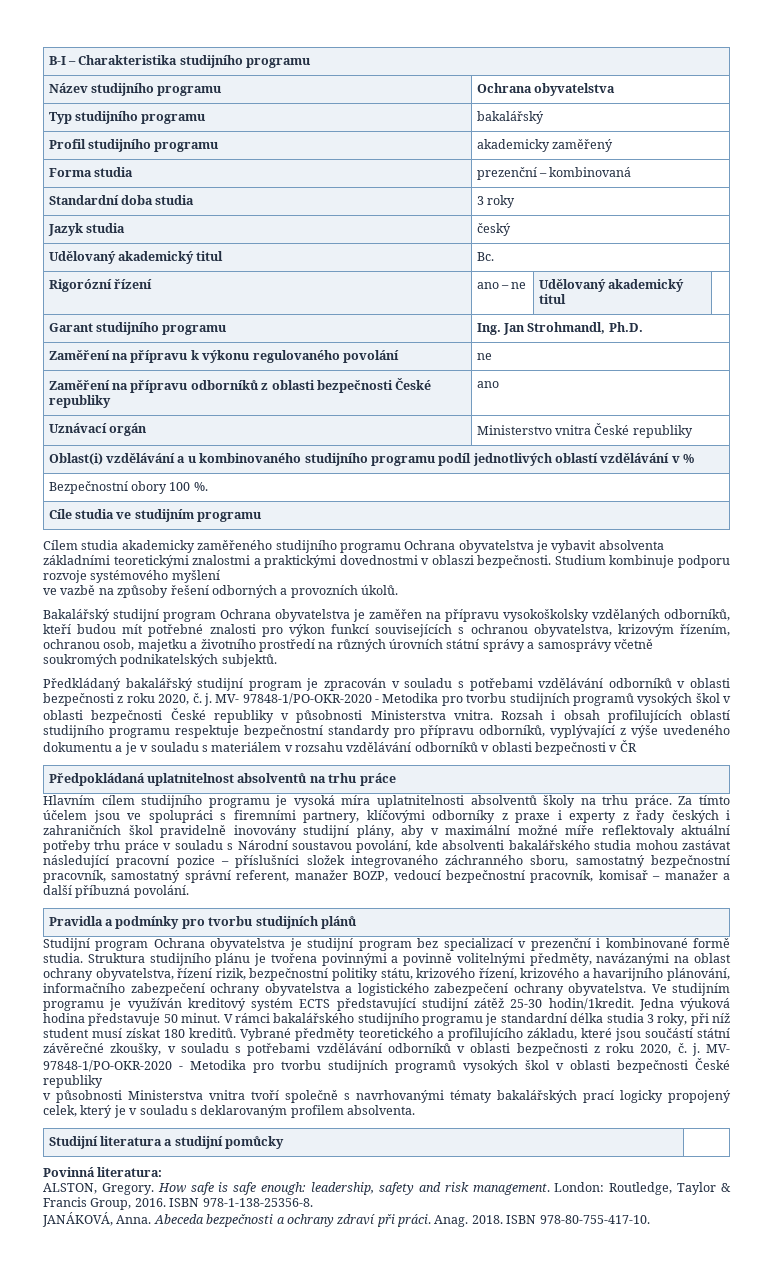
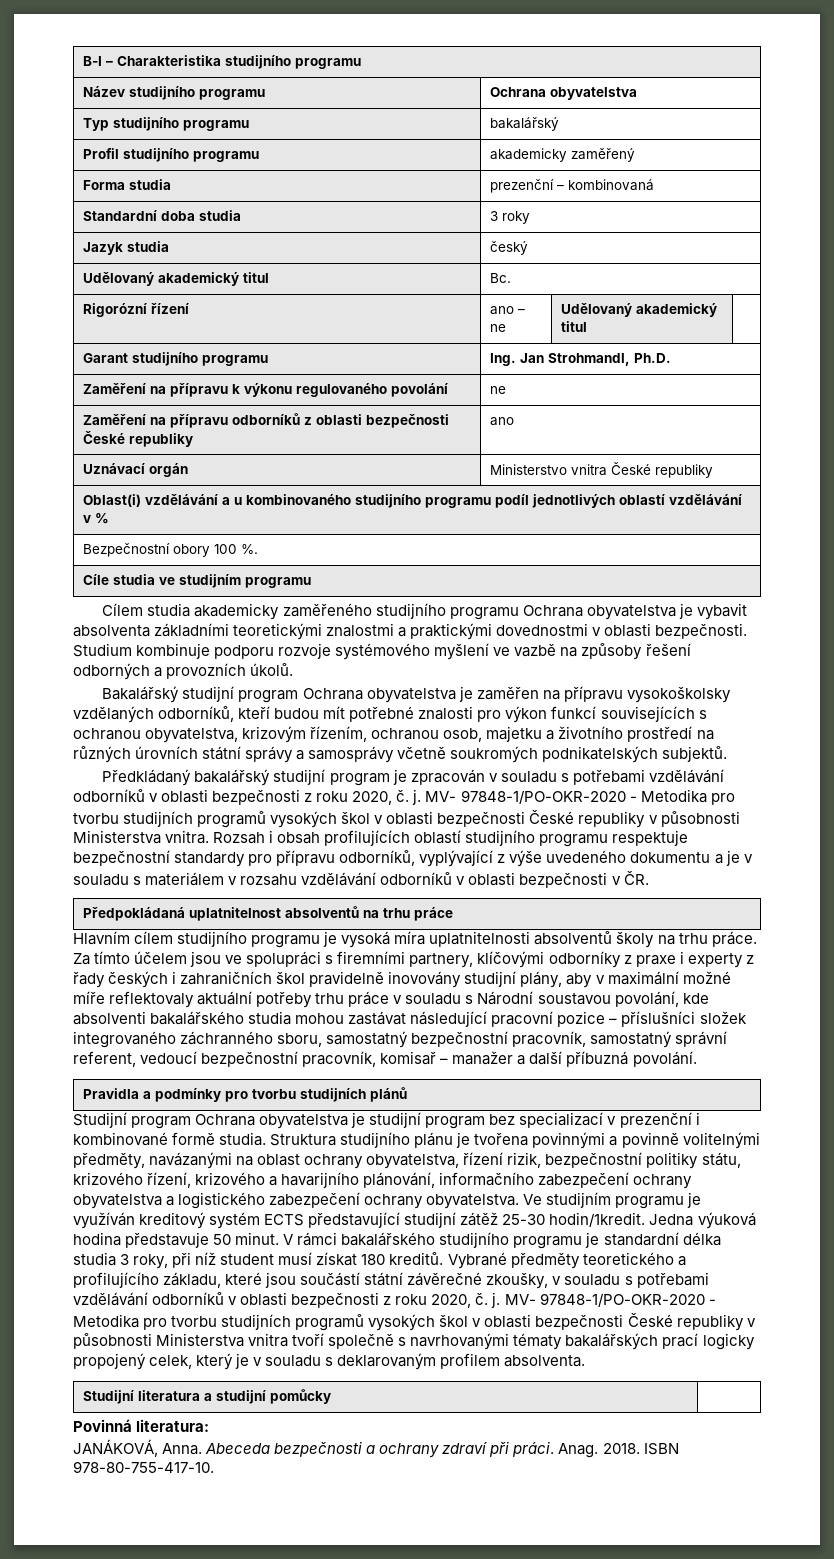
- Cílem studia akademicky zaměřeného studijního programu Ochrana obyvatelstva je vybavit absolventa základními teoretickými znalostmi a praktickými dovednostmi v oblaszi bezpečnosti.
+ Cílem studia akademicky zaměřeného studijního programu Ochrana obyvatelstva je vybavit absolventa základními teoretickými znalostmi a praktickými dovednostmi v oblasti bezpečnosti.
- Studium kombinuje podporu rozvoje systémového myšlení
- ve vazbě na způsoby řešení odborných a provozních úkolů.
+ Studium kombinuje podporu rozvoje systémového myšlení ve vazbě na způsoby řešení odborných a provozních úkolů.
- Rozsah i obsah profilujících oblastí studijního programu respektuje bezpečnostní standardy pro přípravu odborníků, vyplývající z výše uvedeného dokumentu a je v souladu s materiálem v rozsahu vzdělávání odborníků v oblasti bezpečnosti v ČR
+ Rozsah i obsah profilujících oblastí studijního programu respektuje bezpečnostní standardy pro přípravu odborníků, vyplývající z výše uvedeného dokumentu a je v souladu s materiálem v rozsahu vzdělávání odborníků v oblasti bezpečnosti v ČR.
- Za tímto účelem jsou ve spolupráci s firemními partnery, klíčovými odborníky z praxe i experty z řady českých i zahraničních škol pravidelně inovovány studijní plány, aby v maximální možné míře reflektovaly aktuální potřeby trhu práce v souladu s Národní soustavou povolání, kde absolventi bakalářského studia mohou zastávat následující pracovní pozice – příslušníci složek integrovaného záchranného sboru, samostatný bezpečnostní pracovník, samostatný správní referent, manažer BOZP, vedoucí bezpečnostní pracovník, komisař – manažer a další příbuzná povolání.
+ Za tímto účelem jsou ve spolupráci s firemními partnery, klíčovými odborníky z praxe i experty z řady českých i zahraničních škol pravidelně inovovány studijní plány, aby v maximální možné míře reflektovaly aktuální potřeby trhu práce v souladu s Národní soustavou povolání, kde absolventi bakalářského studia mohou zastávat následující pracovní pozice – příslušníci složek integrovaného záchranného sboru, samostatný bezpečnostní pracovník, samostatný správní referent, vedoucí bezpečnostní pracovník, komisař – manažer a další příbuzná povolání.
- Vybrané předměty teoretického a profilujícího základu, které jsou součástí státní závěrečné zkoušky, v souladu s potřebami vzdělávání odborníků v oblasti bezpečnosti z roku 2020, č. j. MV- 97848-1/PO-OKR-2020 - Metodika pro tvorbu studijních programů vysokých škol v oblasti bezpečnosti České republiky
- v působnosti Ministerstva vnitra tvoří společně s navrhovanými tématy bakalářských prací logicky propojený celek, který je v souladu s deklarovaným profilem absolventa.
+ Vybrané předměty teoretického a profilujícího základu, které jsou součástí státní závěrečné zkoušky, v souladu s potřebami vzdělávání odborníků v oblasti bezpečnosti z roku 2020, č. j. MV- 97848-1/PO-OKR-2020 - Metodika pro tvorbu studijních programů vysokých škol v oblasti bezpečnosti České republiky v působnosti Ministerstva vnitra tvoří společně s navrhovanými tématy bakalářských prací logicky propojený celek, který je v souladu s deklarovaným profilem absolventa.
- ALSTON, Gregory. How safe is safe enough: leadership, safety and risk management. London: Routledge, Taylor & Francis Group, 2016. ISBN 978-1-138-25356-8.

